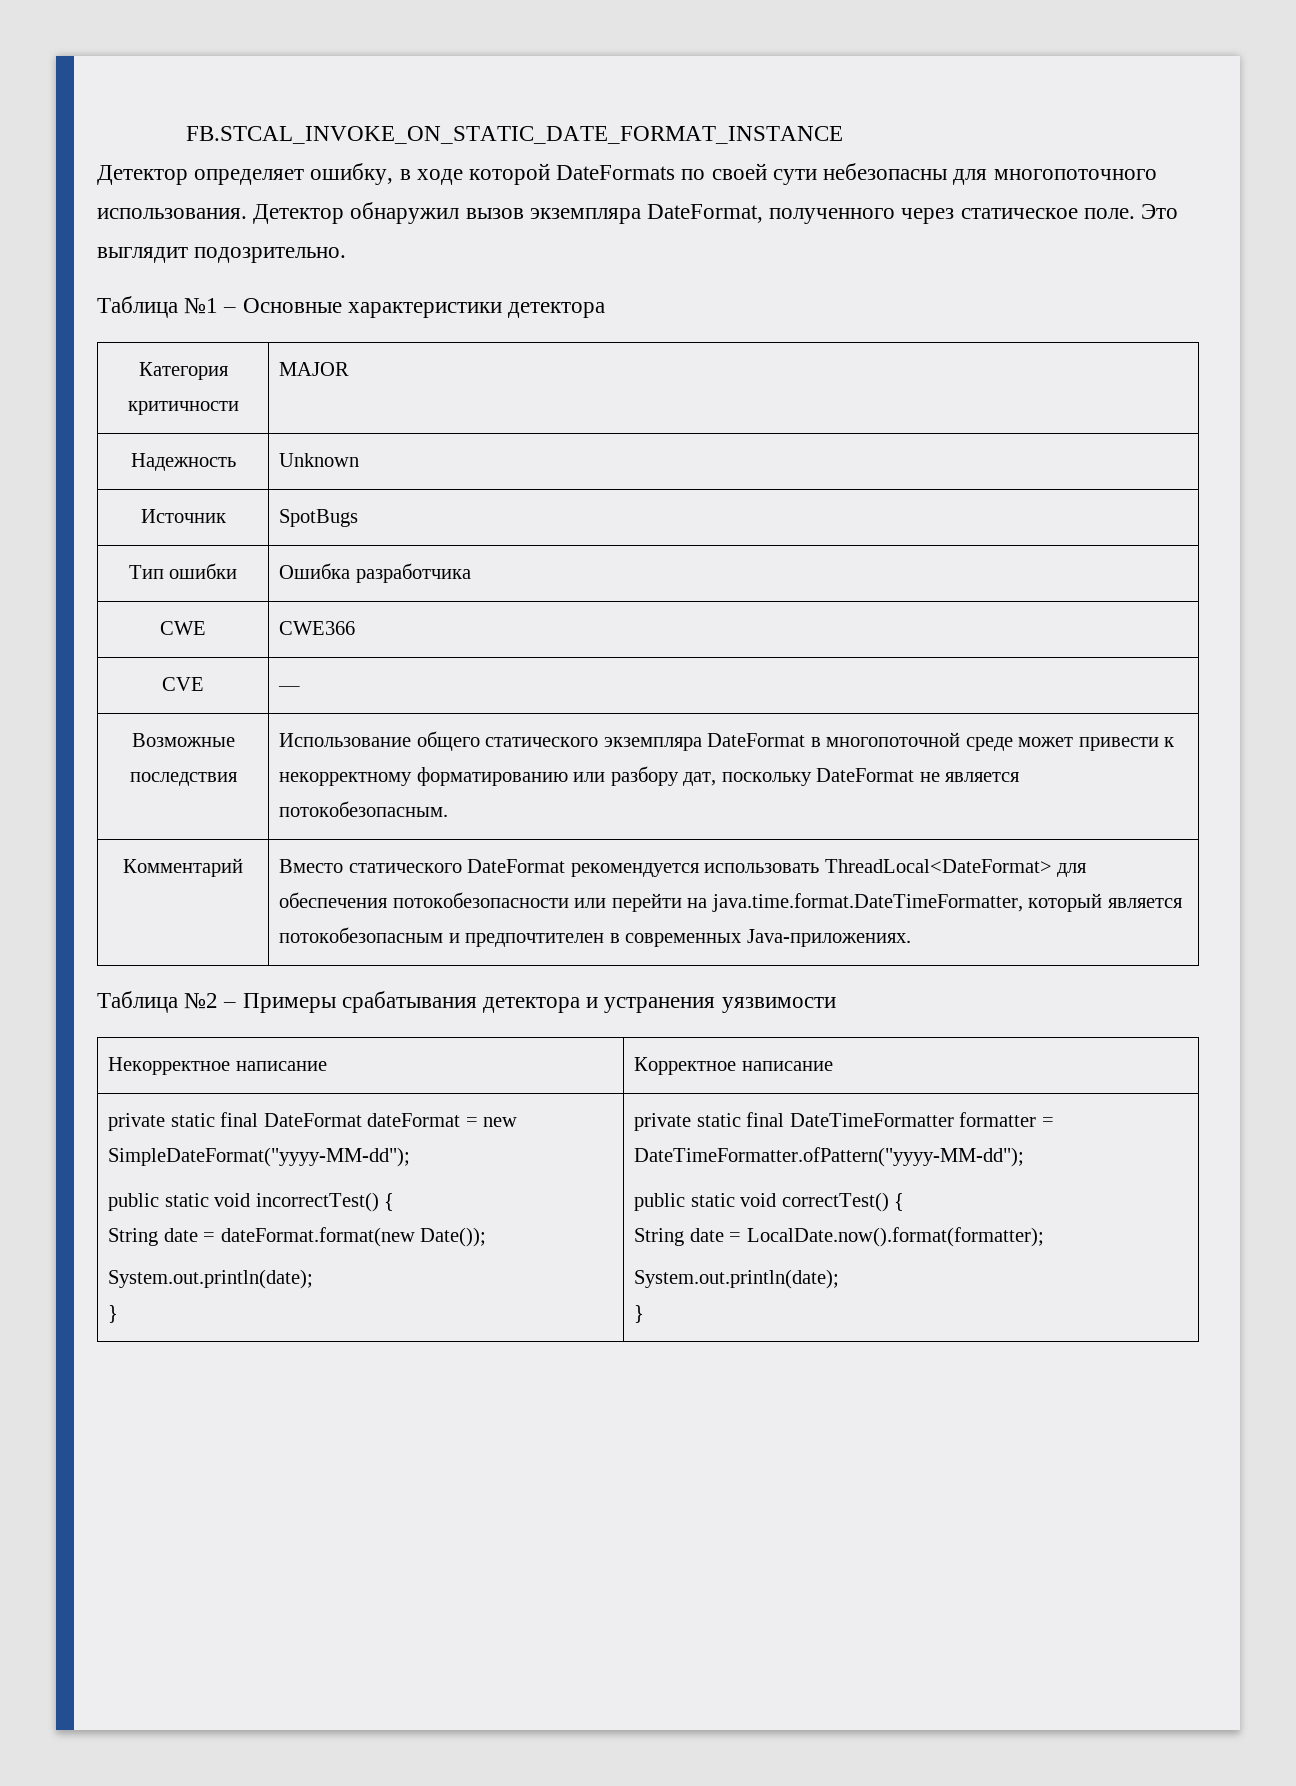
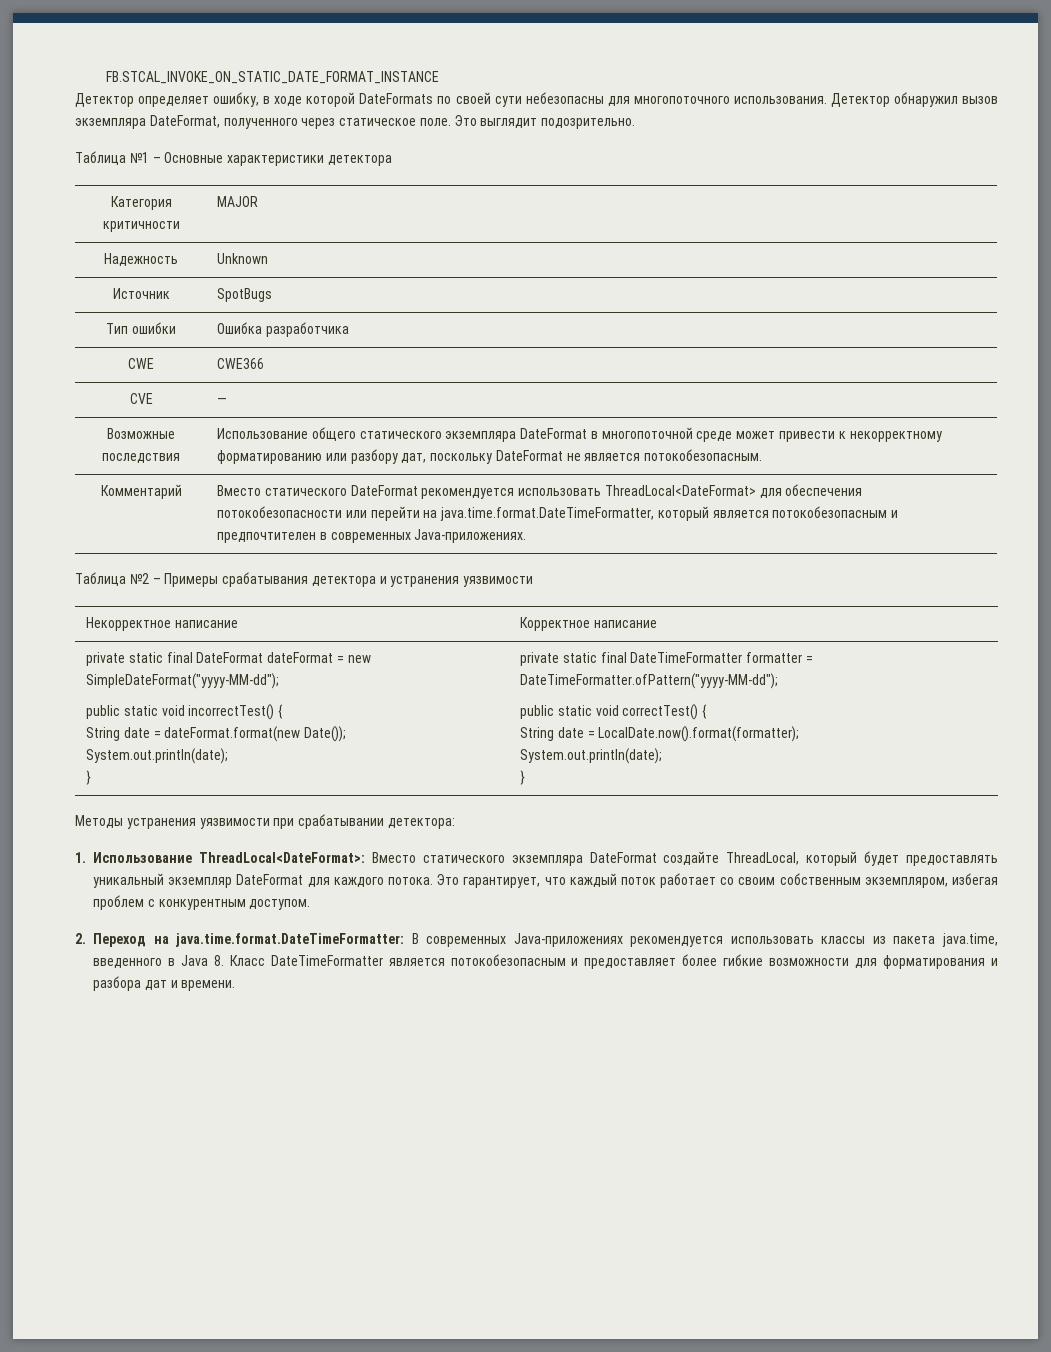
+ Методы устранения уязвимости при срабатывании детектора:
+ 1. Использование ThreadLocal<DateFormat>: Вместо статического экземпляра DateFormat создайте ThreadLocal, который будет предоставлять уникальный экземпляр DateFormat для каждого потока. Это гарантирует, что каждый поток работает со своим собственным экземпляром, избегая проблем с конкурентным доступом.
+ 2. Переход на java.time.format.DateTimeFormatter: В современных Java-приложениях рекомендуется использовать классы из пакета java.time, введенного в Java 8. Класс DateTimeFormatter является потокобезопасным и предоставляет более гибкие возможности для форматирования и разбора дат и времени.

